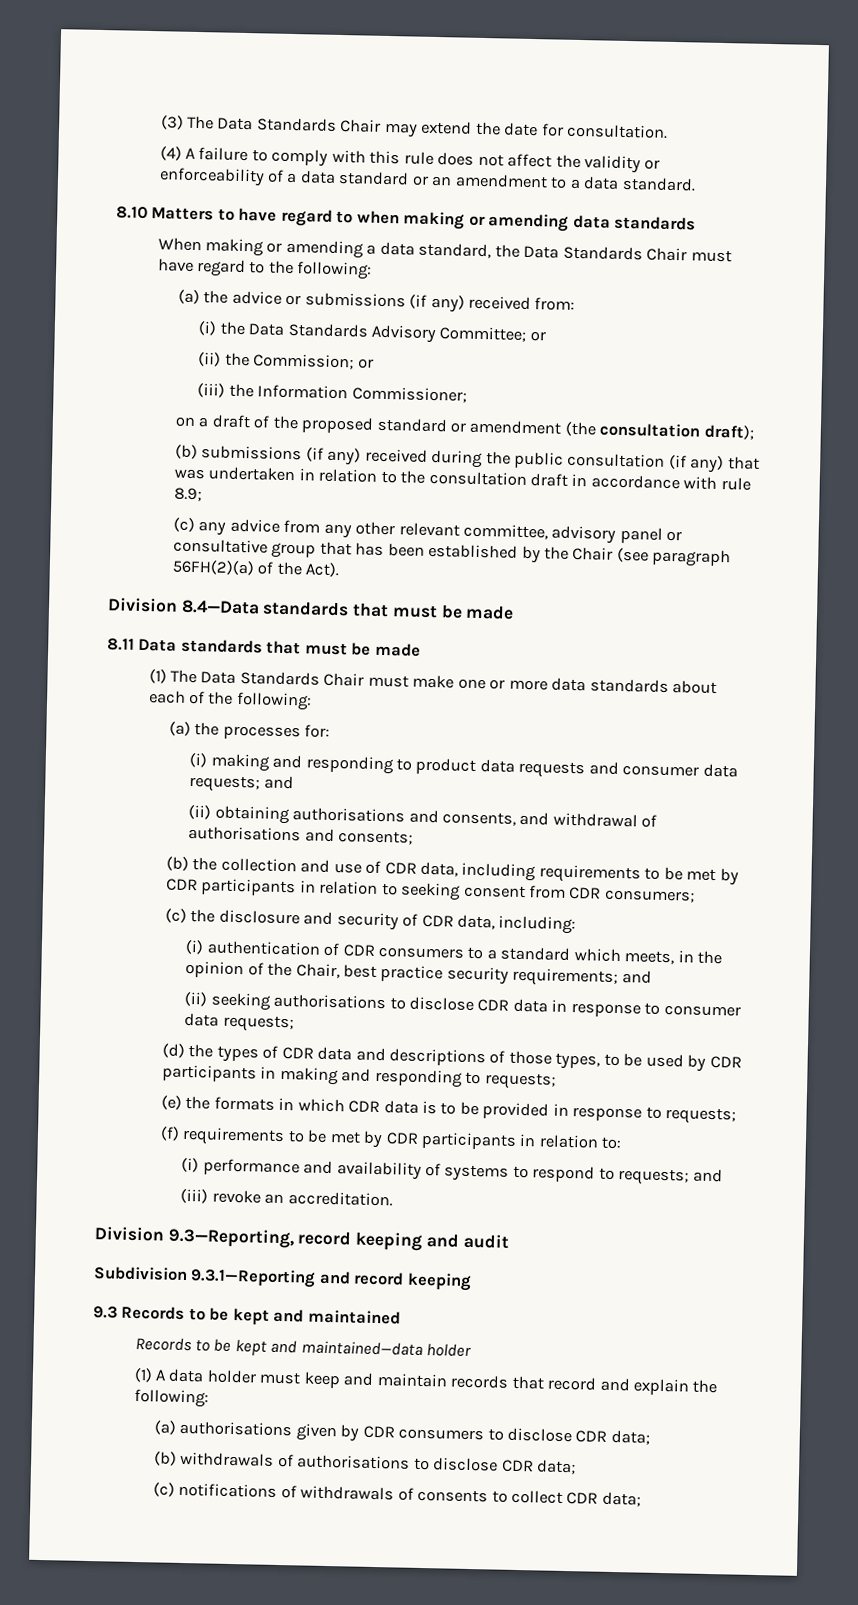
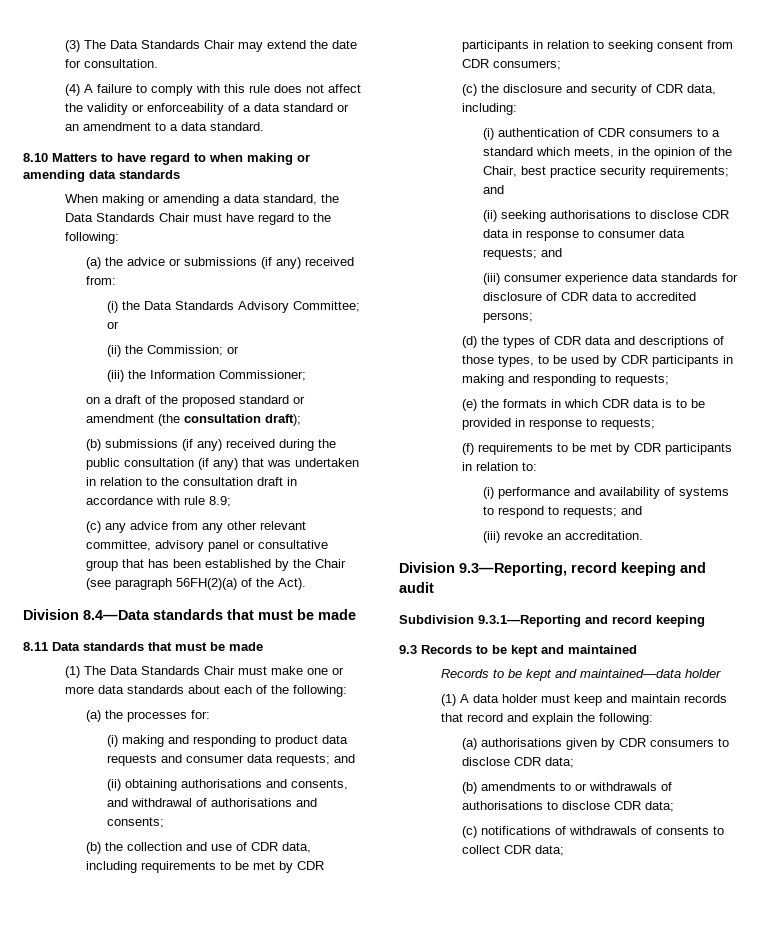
- (ii) seeking authorisations to disclose CDR data in response to consumer data requests;
+ (ii) seeking authorisations to disclose CDR data in response to consumer data requests; and
+ (iii) consumer experience data standards for disclosure of CDR data to accredited persons;
- (b) withdrawals of authorisations to disclose CDR data;
+ (b) amendments to or withdrawals of authorisations to disclose CDR data;

